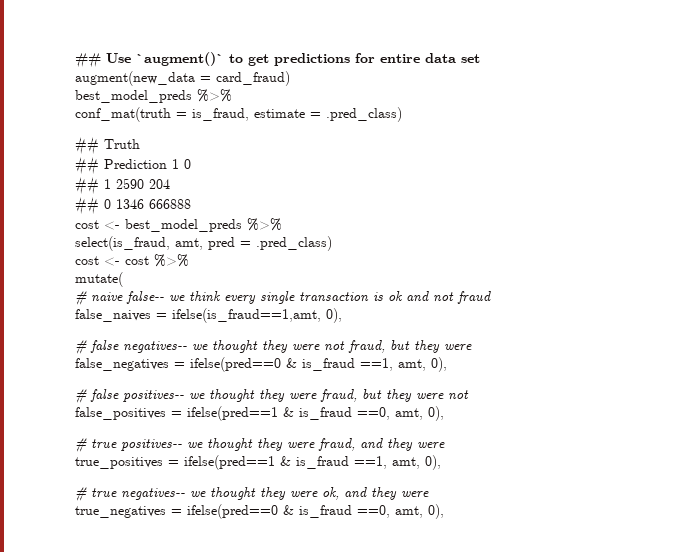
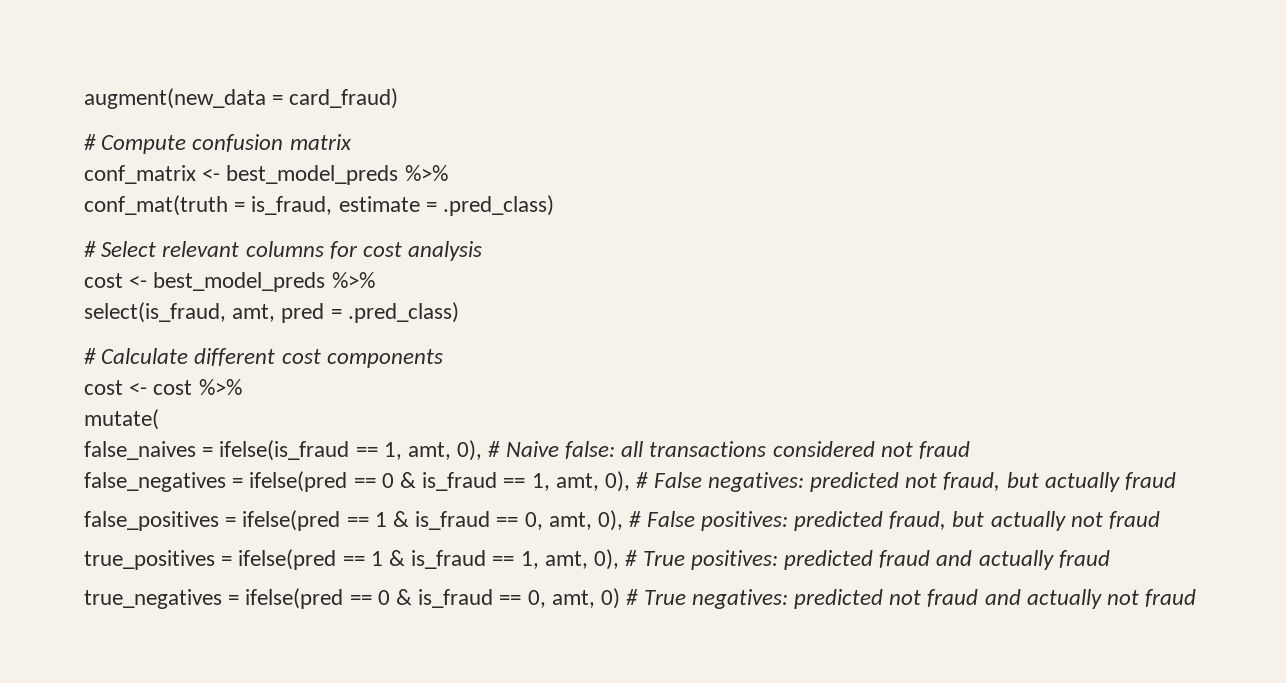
- ## Use `augment()` to get predictions for entire data set
  augment(new_data = card_fraud)
- best_model_preds %>%
+ # Compute confusion matrix
+ conf_matrix <- best_model_preds %>%
- ## Truth
- ## Prediction 1 0
- ## 1 2590 204
- ## 0 1346 666888
+ # Select relevant columns for cost analysis
+ # Calculate different cost components
- # naive false-- we think every single transaction is ok and not fraud
- false_naives = ifelse(is_fraud==1,amt, 0),
- # false negatives-- we thought they were not fraud, but they were
- false_negatives = ifelse(pred==0 & is_fraud ==1, amt, 0),
- # false positives-- we thought they were fraud, but they were not
- false_positives = ifelse(pred==1 & is_fraud ==0, amt, 0),
- # true positives-- we thought they were fraud, and they were
- true_positives = ifelse(pred==1 & is_fraud ==1, amt, 0),
- # true negatives-- we thought they were ok, and they were
- true_negatives = ifelse(pred==0 & is_fraud ==0, amt, 0),
+ false_naives = ifelse(is_fraud == 1, amt, 0), # Naive false: all transactions considered not fraud
+ false_negatives = ifelse(pred == 0 & is_fraud == 1, amt, 0), # False negatives: predicted not fraud, but actually fraud
+ false_positives = ifelse(pred == 1 & is_fraud == 0, amt, 0), # False positives: predicted fraud, but actually not fraud
+ true_positives = ifelse(pred == 1 & is_fraud == 1, amt, 0), # True positives: predicted fraud and actually fraud
+ true_negatives = ifelse(pred == 0 & is_fraud == 0, amt, 0) # True negatives: predicted not fraud and actually not fraud

